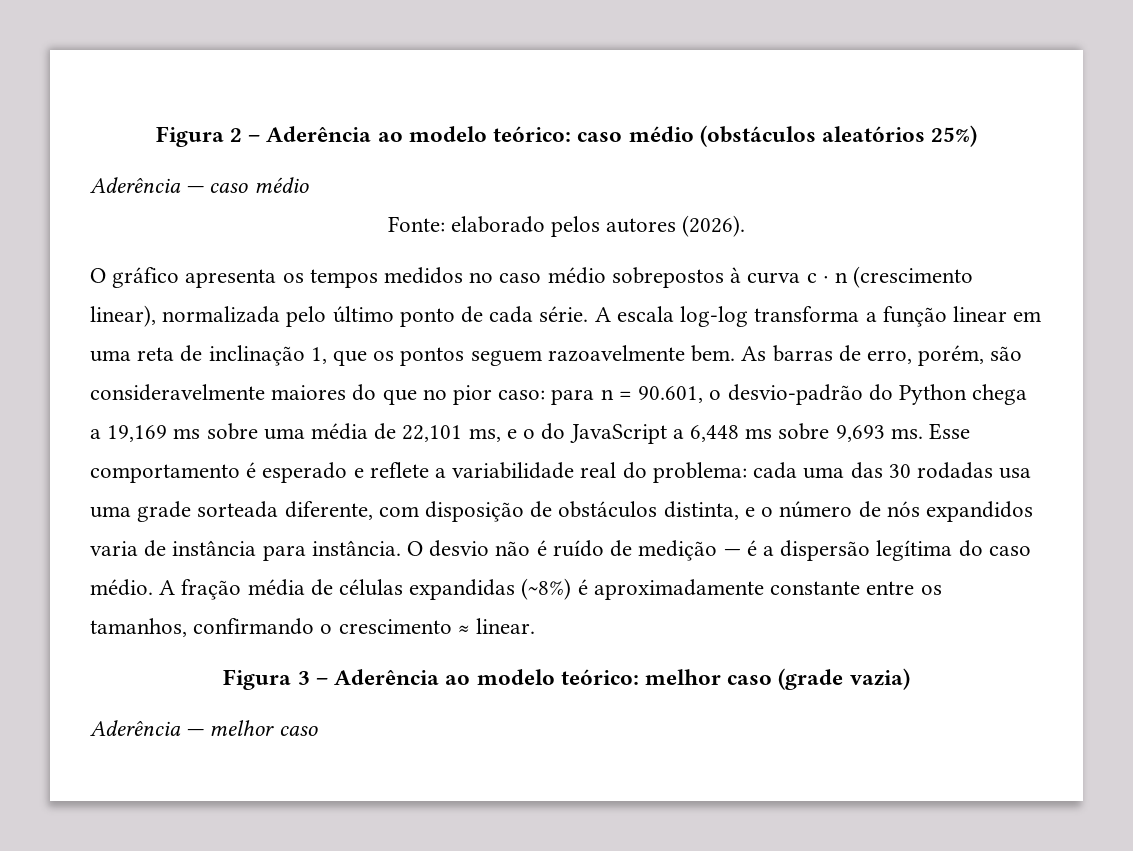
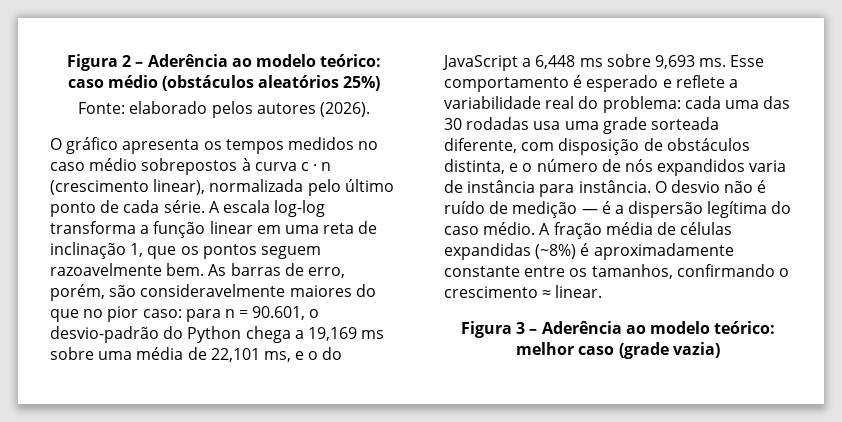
- Aderência — caso médio
- Aderência — melhor caso

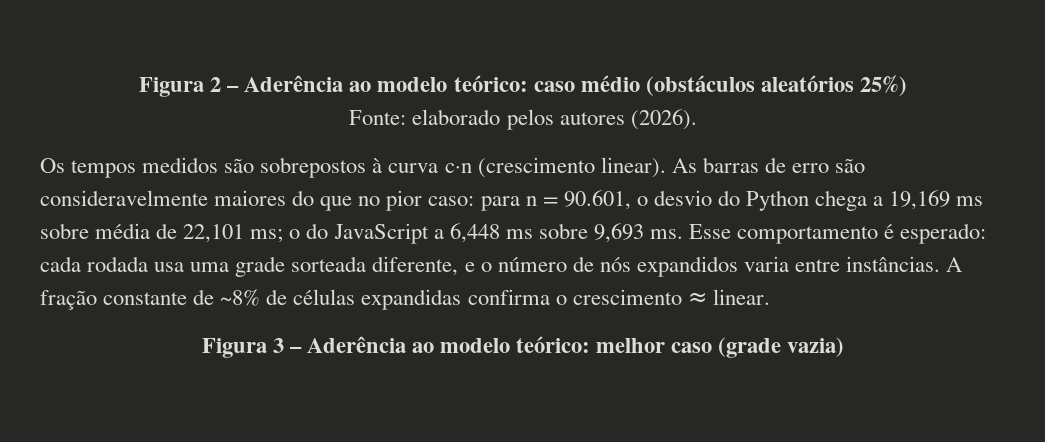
- O gráfico apresenta os tempos medidos no caso médio sobrepostos à curva c · n (crescimento linear), normalizada pelo último ponto de cada série. A escala log-log transforma a função linear em uma reta de inclinação 1, que os pontos seguem razoavelmente bem.
+ Os tempos medidos são sobrepostos à curva c·n (crescimento linear).
- As barras de erro, porém, são consideravelmente maiores do que no pior caso: para n = 90.601, o desvio-padrão do Python chega a 19,169 ms sobre uma média de 22,101 ms, e o do JavaScript a 6,448 ms sobre 9,693 ms.
+ As barras de erro são consideravelmente maiores do que no pior caso: para n = 90.601, o desvio do Python chega a 19,169 ms sobre média de 22,101 ms; o do JavaScript a 6,448 ms sobre 9,693 ms.
- Esse comportamento é esperado e reflete a variabilidade real do problema: cada uma das 30 rodadas usa uma grade sorteada diferente, com disposição de obstáculos distinta, e o número de nós expandidos varia de instância para instância. O desvio não é ruído de medição — é a dispersão legítima do caso médio. A fração média de células expandidas (~8%) é aproximadamente constante entre os tamanhos, confirmando o crescimento ≈ linear.
+ Esse comportamento é esperado: cada rodada usa uma grade sorteada diferente, e o número de nós expandidos varia entre instâncias. A fração constante de ~8% de células expandidas confirma o crescimento ≈ linear.

